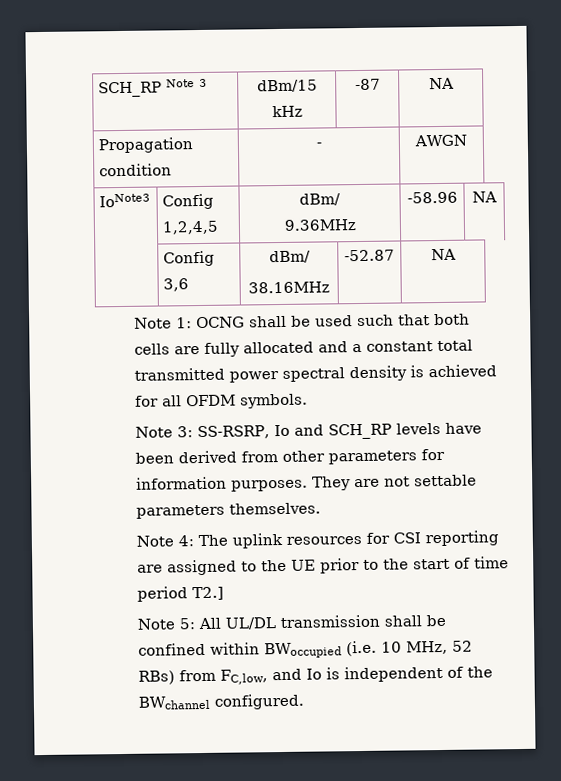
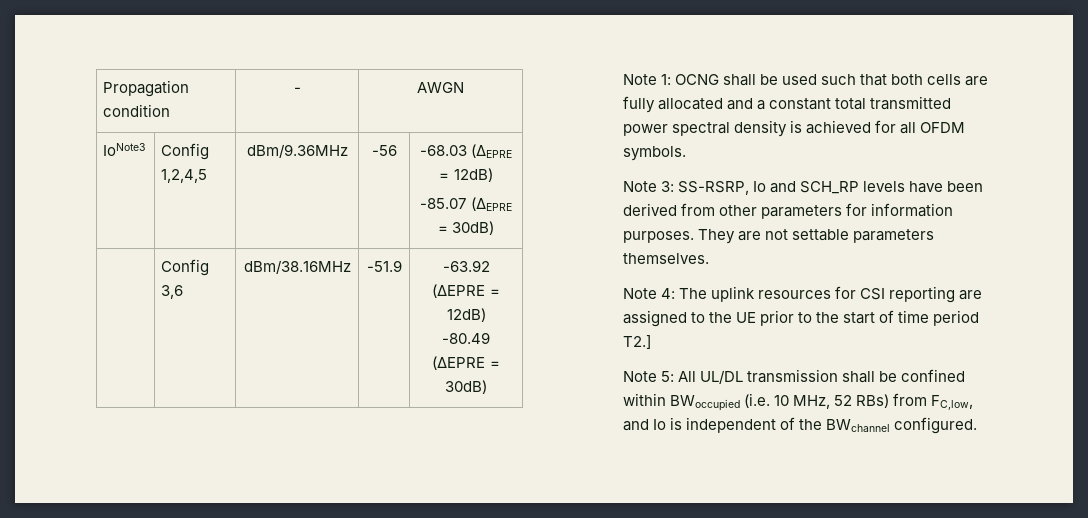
- SCH_RP Note 3 | dBm/15 kHz | -87 | NA
- IoNote3 | Config 1,2,4,5 | dBm/
- 9.36MHz | -58.96 | NA
- | Config 3,6 | dBm/
- 38.16MHz | -52.87 | NA
+ IoNote3 | Config 1,2,4,5 | dBm/9.36MHz | -56 | -68.03 (ΔEPRE = 12dB)
+ -85.07 (ΔEPRE = 30dB)
+ | Config 3,6 | dBm/38.16MHz | -51.9 | -63.92 (ΔEPRE = 12dB)
+ -80.49 (ΔEPRE = 30dB)

